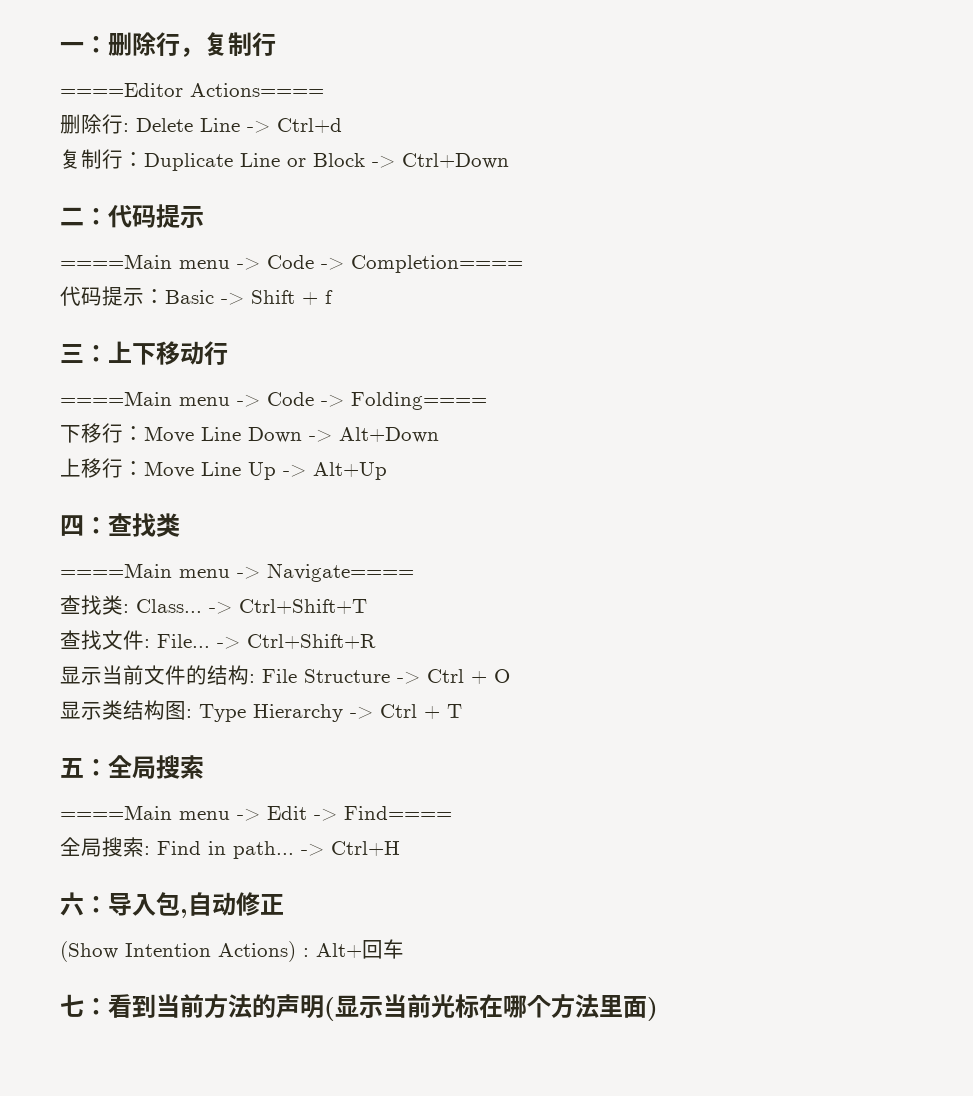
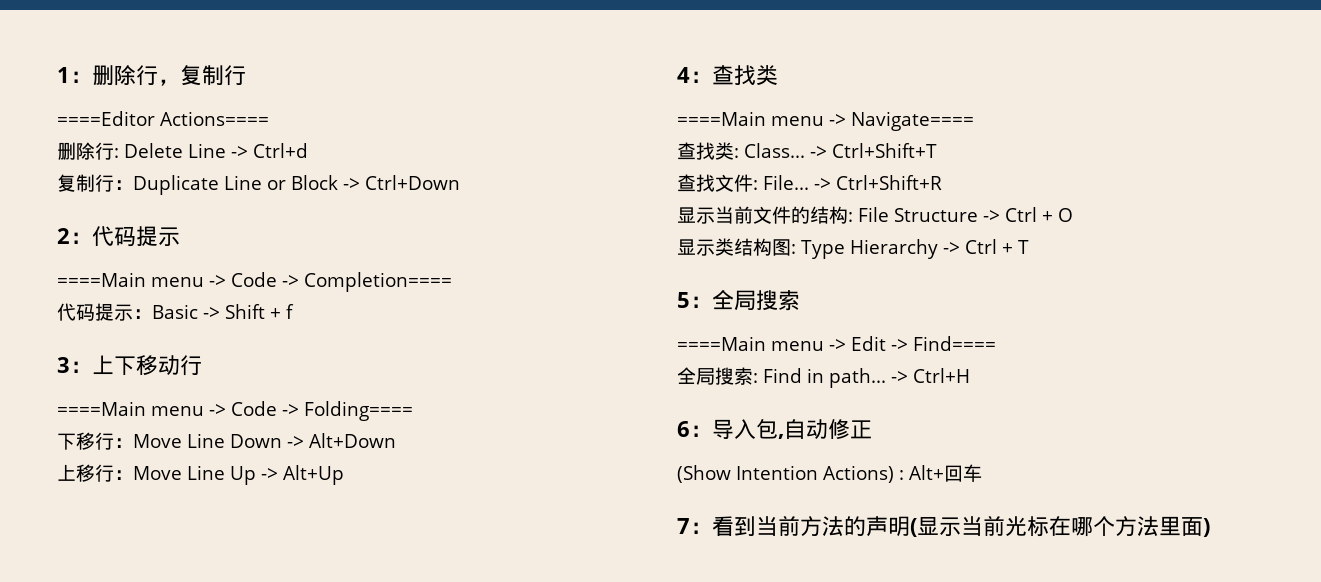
- 一：删除行，复制行
+ 1：删除行，复制行
- 二：代码提示
+ 2：代码提示
- 三：上下移动行
+ 3：上下移动行
- 四：查找类
+ 4：查找类
- 五：全局搜索
+ 5：全局搜索
- 六：导入包,自动修正
+ 6：导入包,自动修正
- 七：看到当前方法的声明(显示当前光标在哪个方法里面)
+ 7：看到当前方法的声明(显示当前光标在哪个方法里面)

